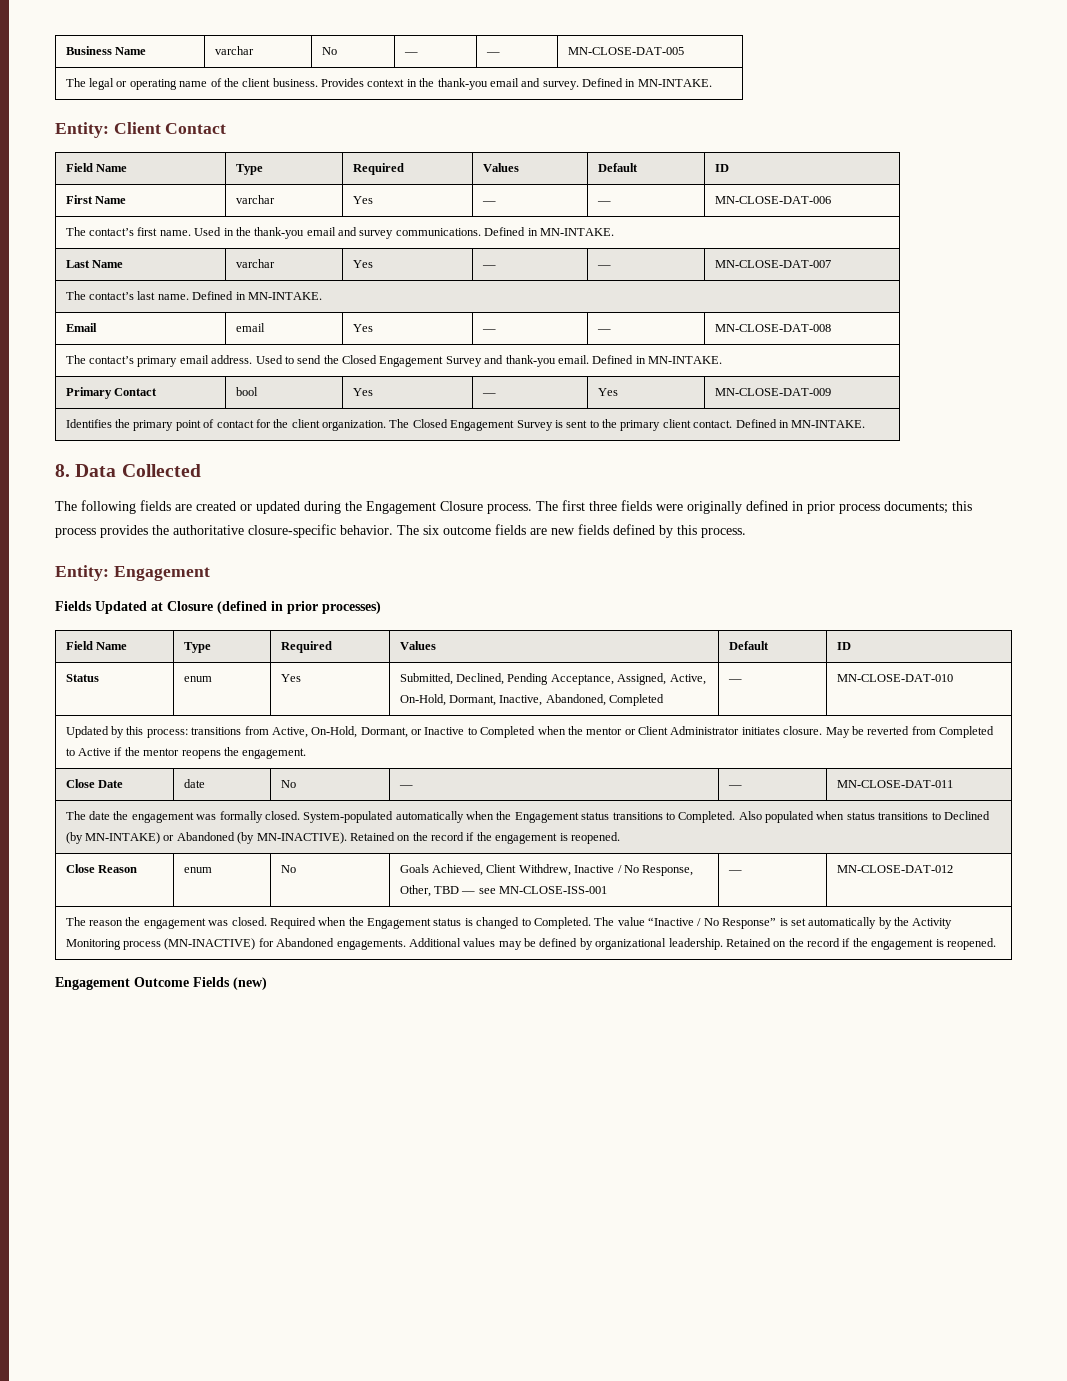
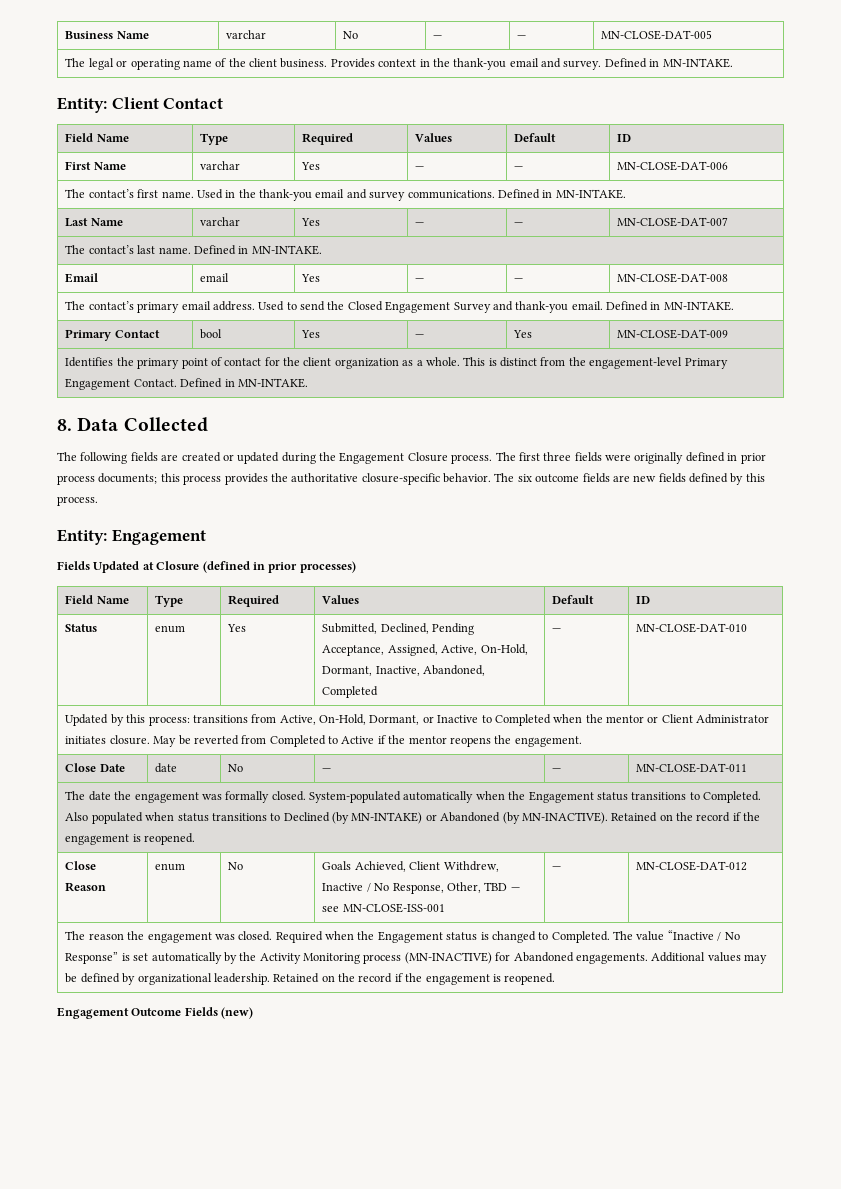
- Identifies the primary point of contact for the client organization. The Closed Engagement Survey is sent to the primary client contact. Defined in MN-INTAKE.
+ Identifies the primary point of contact for the client organization as a whole. This is distinct from the engagement-level Primary Engagement Contact. Defined in MN-INTAKE.

